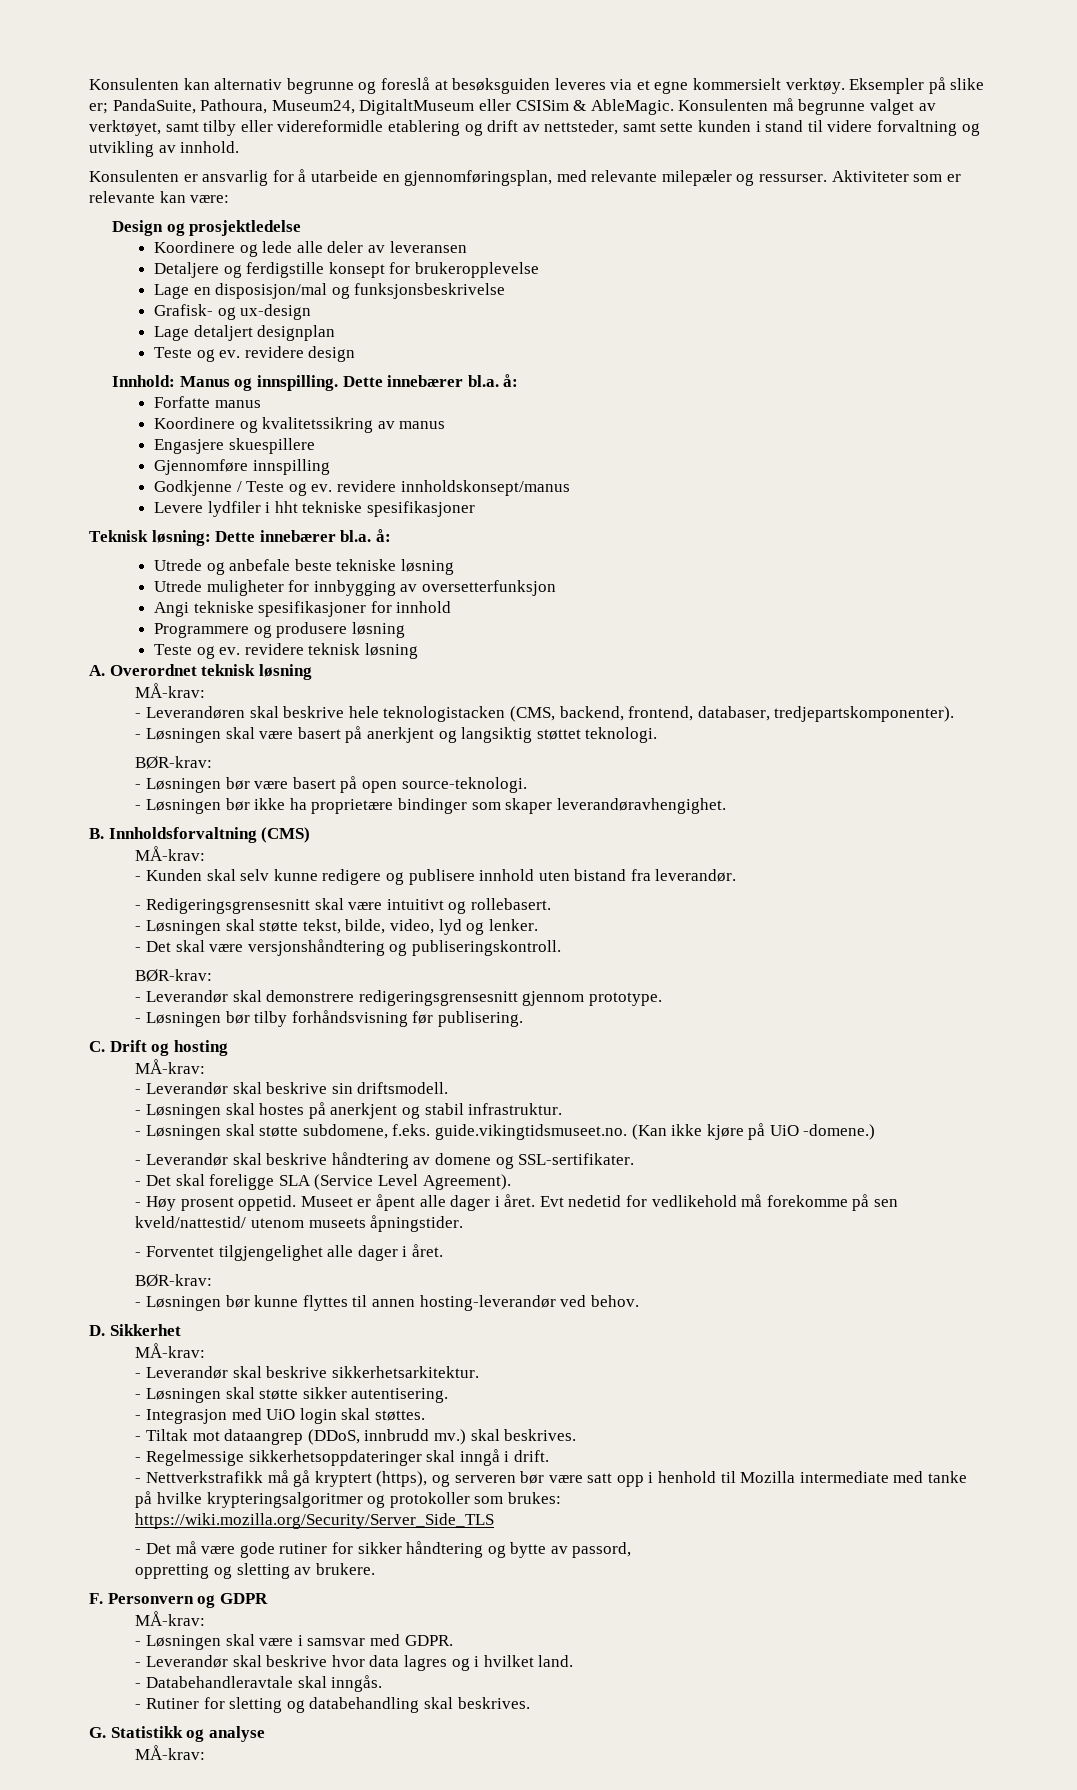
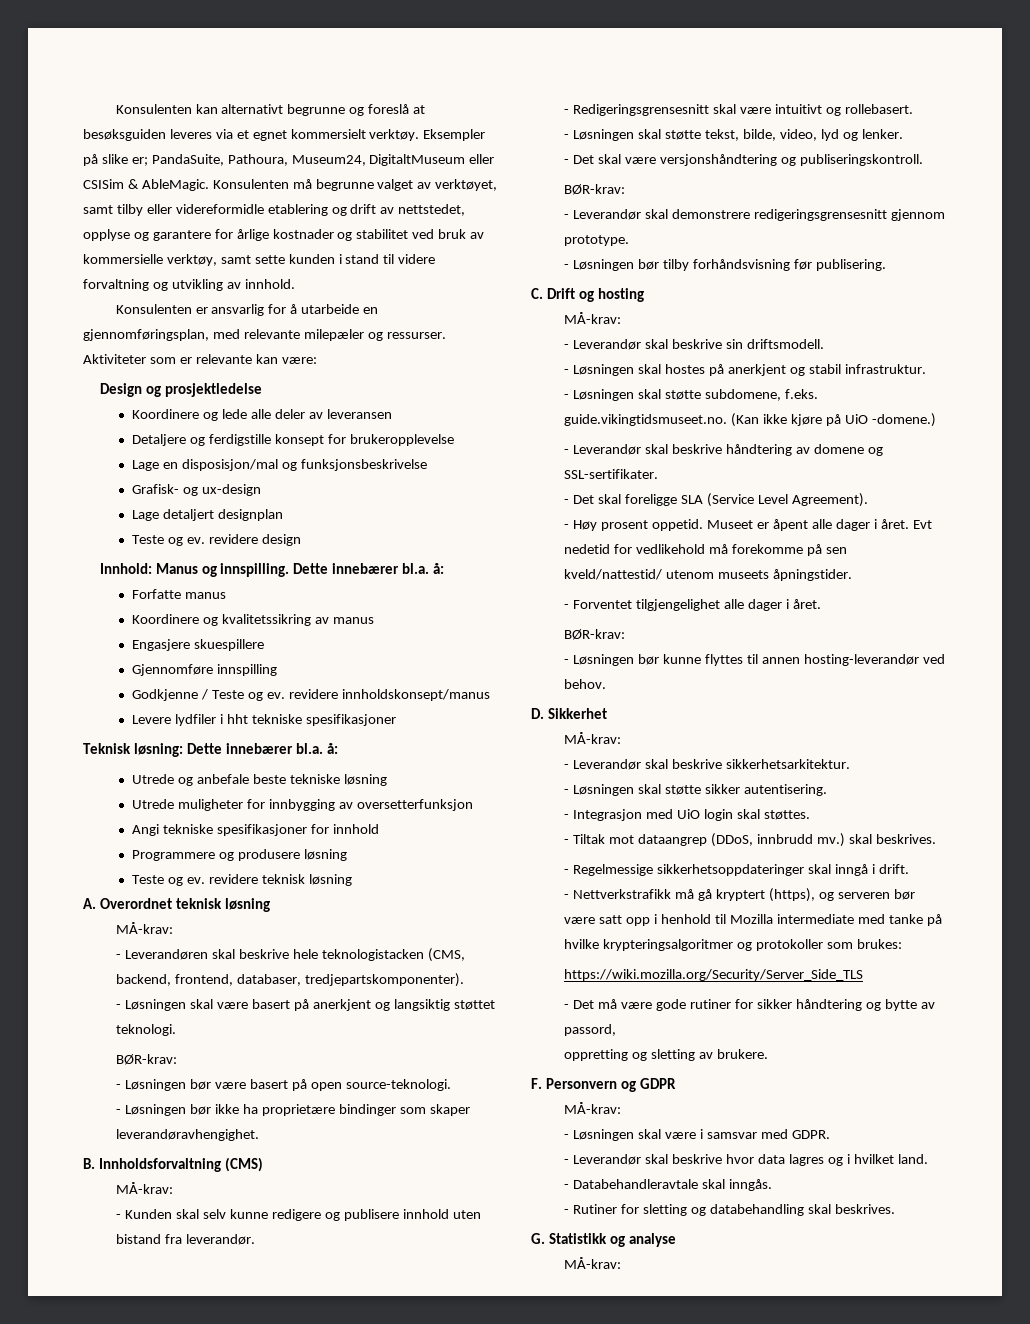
- Konsulenten kan alternativ begrunne og foreslå at besøksguiden leveres via et egne kommersielt verktøy.
+ Konsulenten kan alternativt begrunne og foreslå at besøksguiden leveres via et egnet kommersielt verktøy.
- Konsulenten må begrunne valget av verktøyet, samt tilby eller videreformidle etablering og drift av nettsteder, samt sette kunden i stand til videre forvaltning og utvikling av innhold.
+ Konsulenten må begrunne valget av verktøyet, samt tilby eller videreformidle etablering og drift av nettstedet, opplyse og garantere for årlige kostnader og stabilitet ved bruk av kommersielle verktøy, samt sette kunden i stand til videre forvaltning og utvikling av innhold.

